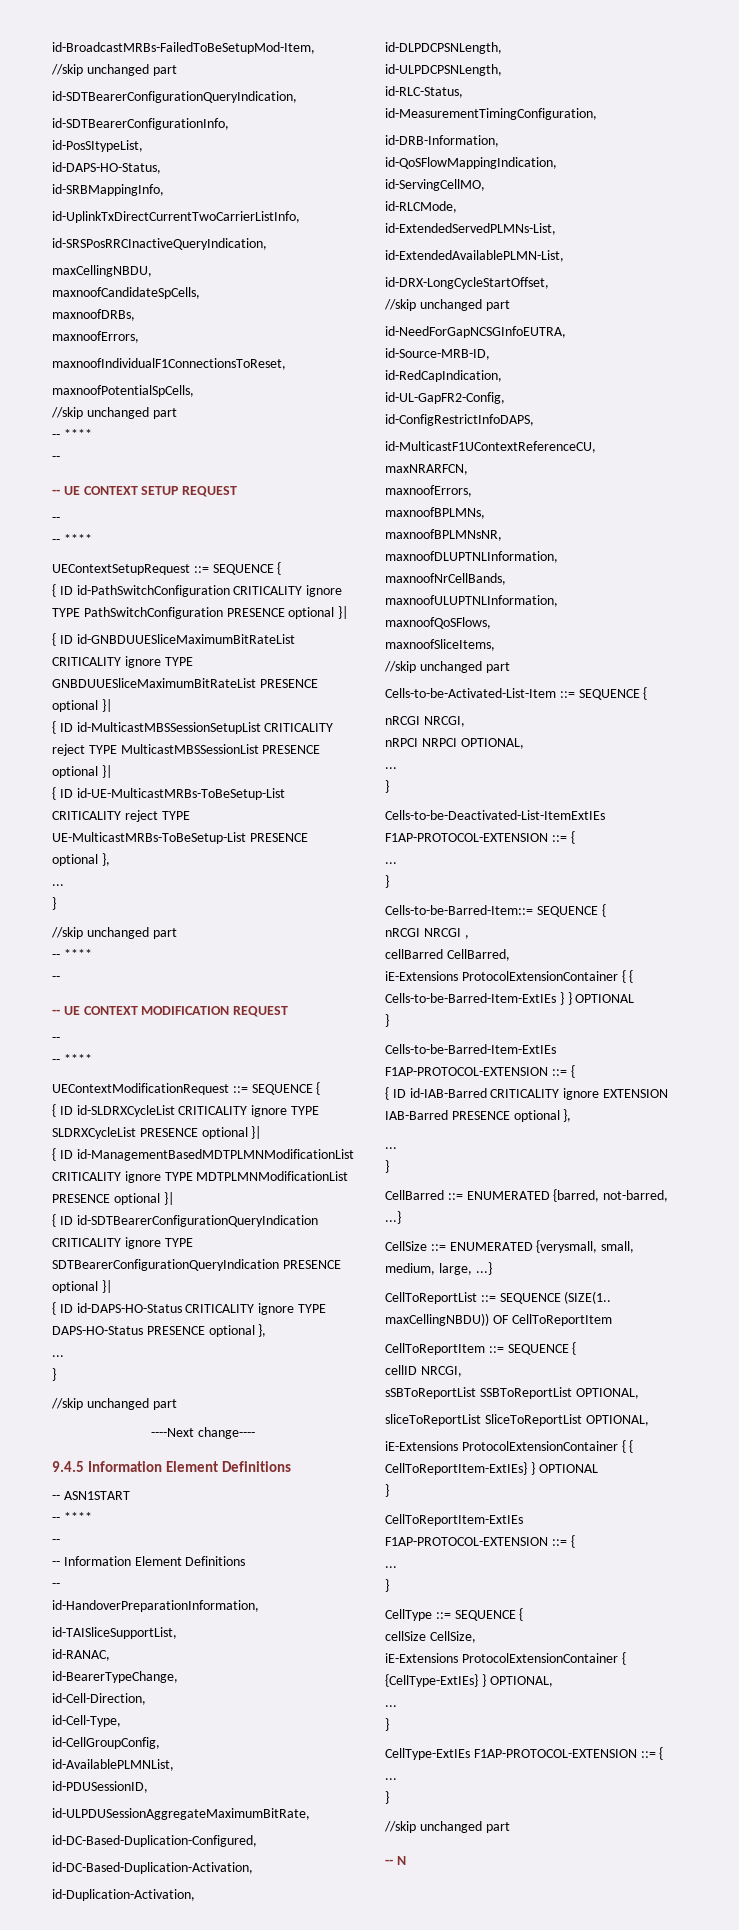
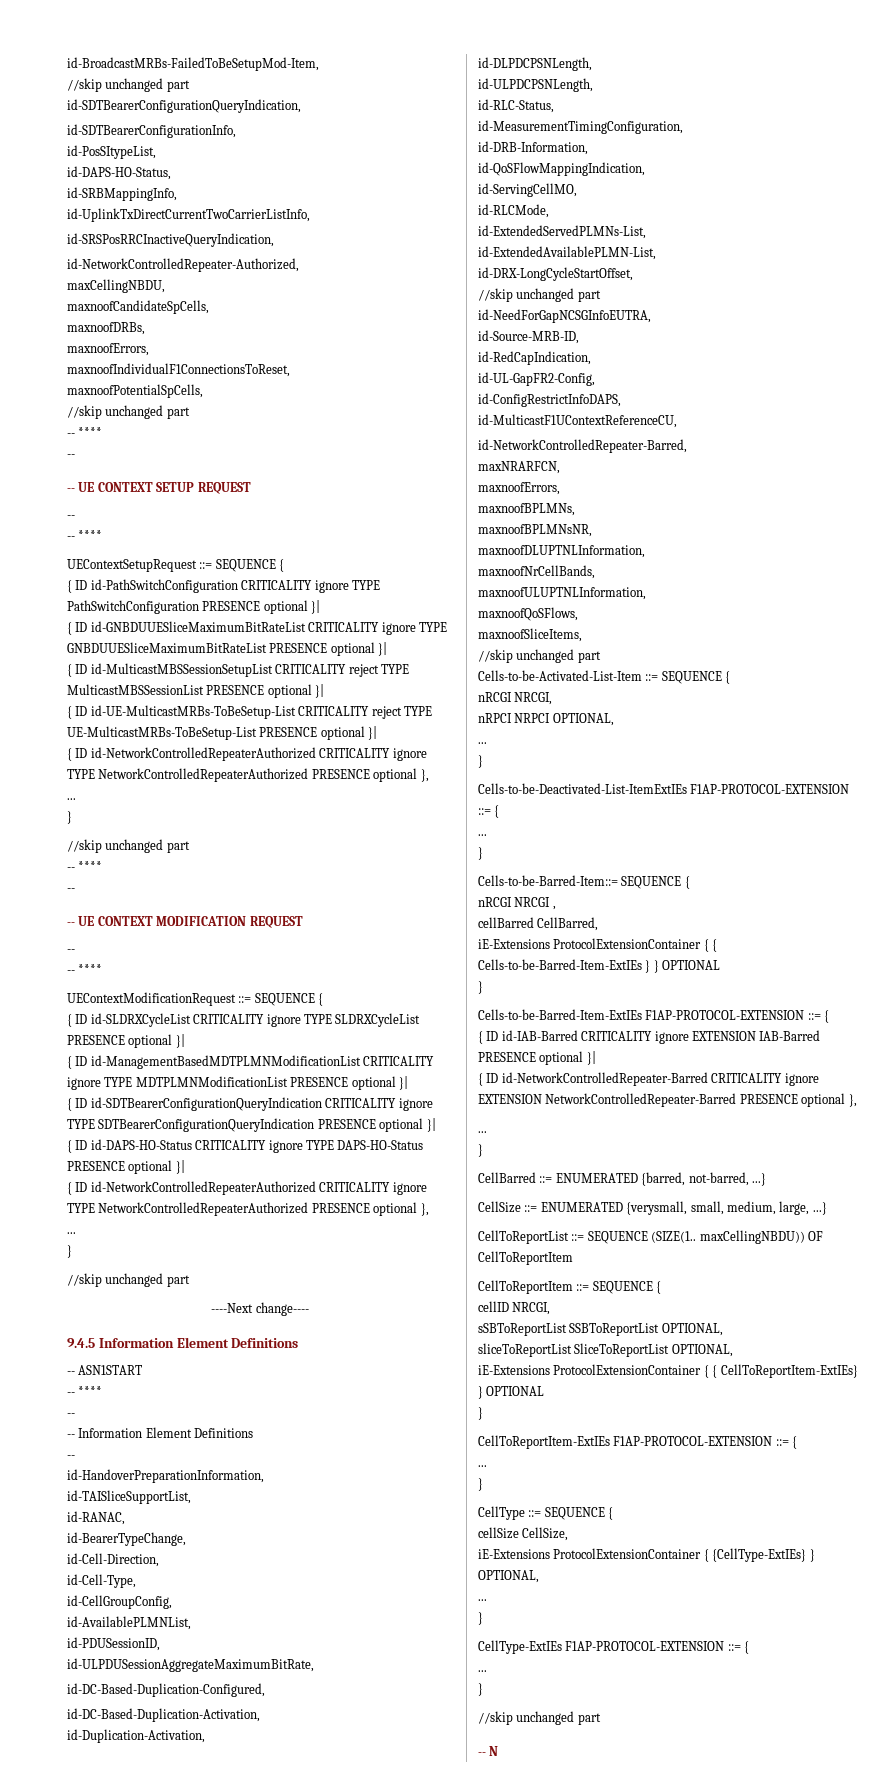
+ id-NetworkControlledRepeater-Authorized,
- { ID id-UE-MulticastMRBs-ToBeSetup-List CRITICALITY reject TYPE UE-MulticastMRBs-ToBeSetup-List PRESENCE optional },
+ { ID id-UE-MulticastMRBs-ToBeSetup-List CRITICALITY reject TYPE UE-MulticastMRBs-ToBeSetup-List PRESENCE optional }|
+ { ID id-NetworkControlledRepeaterAuthorized CRITICALITY ignore TYPE NetworkControlledRepeaterAuthorized PRESENCE optional },
- { ID id-DAPS-HO-Status CRITICALITY ignore TYPE DAPS-HO-Status PRESENCE optional },
+ { ID id-DAPS-HO-Status CRITICALITY ignore TYPE DAPS-HO-Status PRESENCE optional }|
+ { ID id-NetworkControlledRepeaterAuthorized CRITICALITY ignore TYPE NetworkControlledRepeaterAuthorized PRESENCE optional },
+ id-NetworkControlledRepeater-Barred,
- { ID id-IAB-Barred CRITICALITY ignore EXTENSION IAB-Barred PRESENCE optional },
+ { ID id-IAB-Barred CRITICALITY ignore EXTENSION IAB-Barred PRESENCE optional }|
+ { ID id-NetworkControlledRepeater-Barred CRITICALITY ignore EXTENSION NetworkControlledRepeater-Barred PRESENCE optional },

